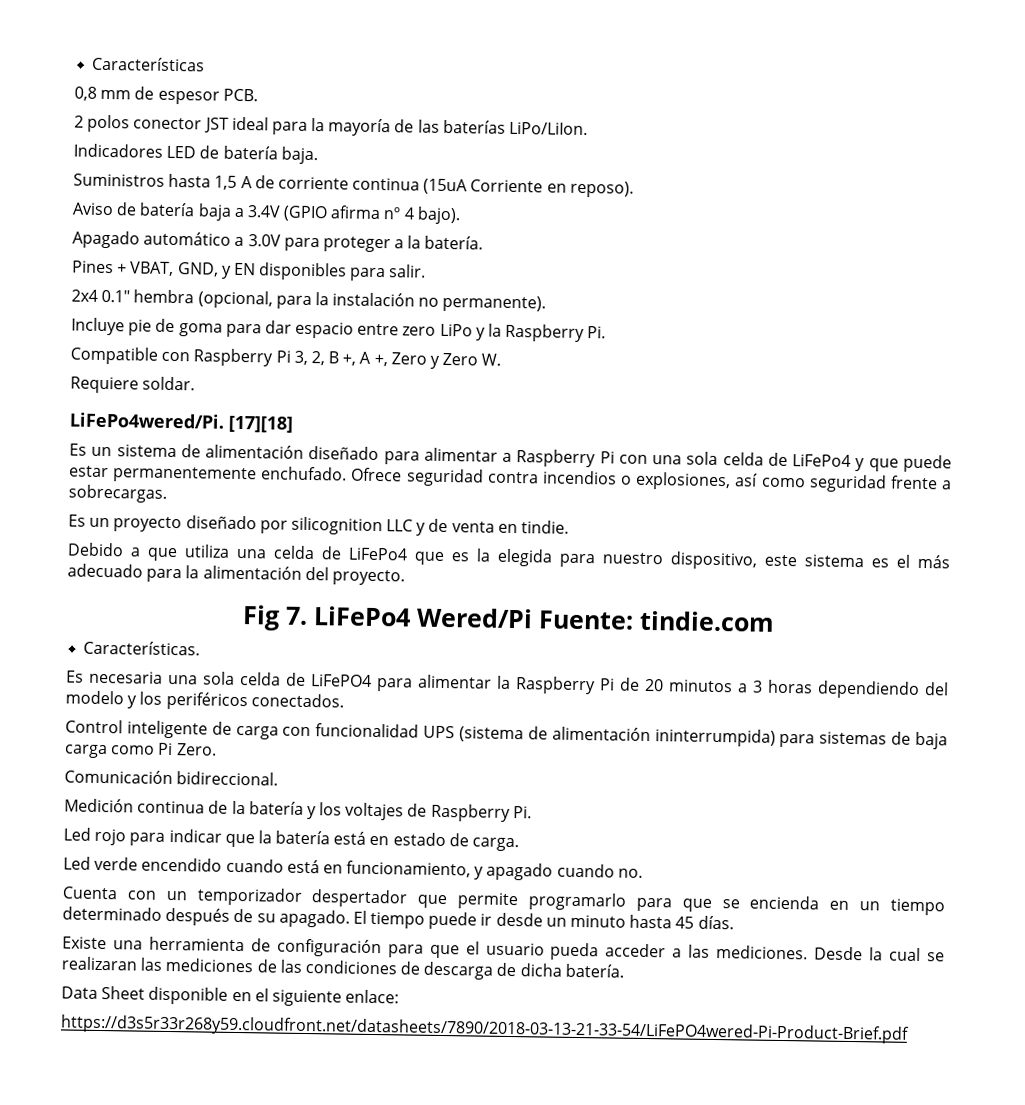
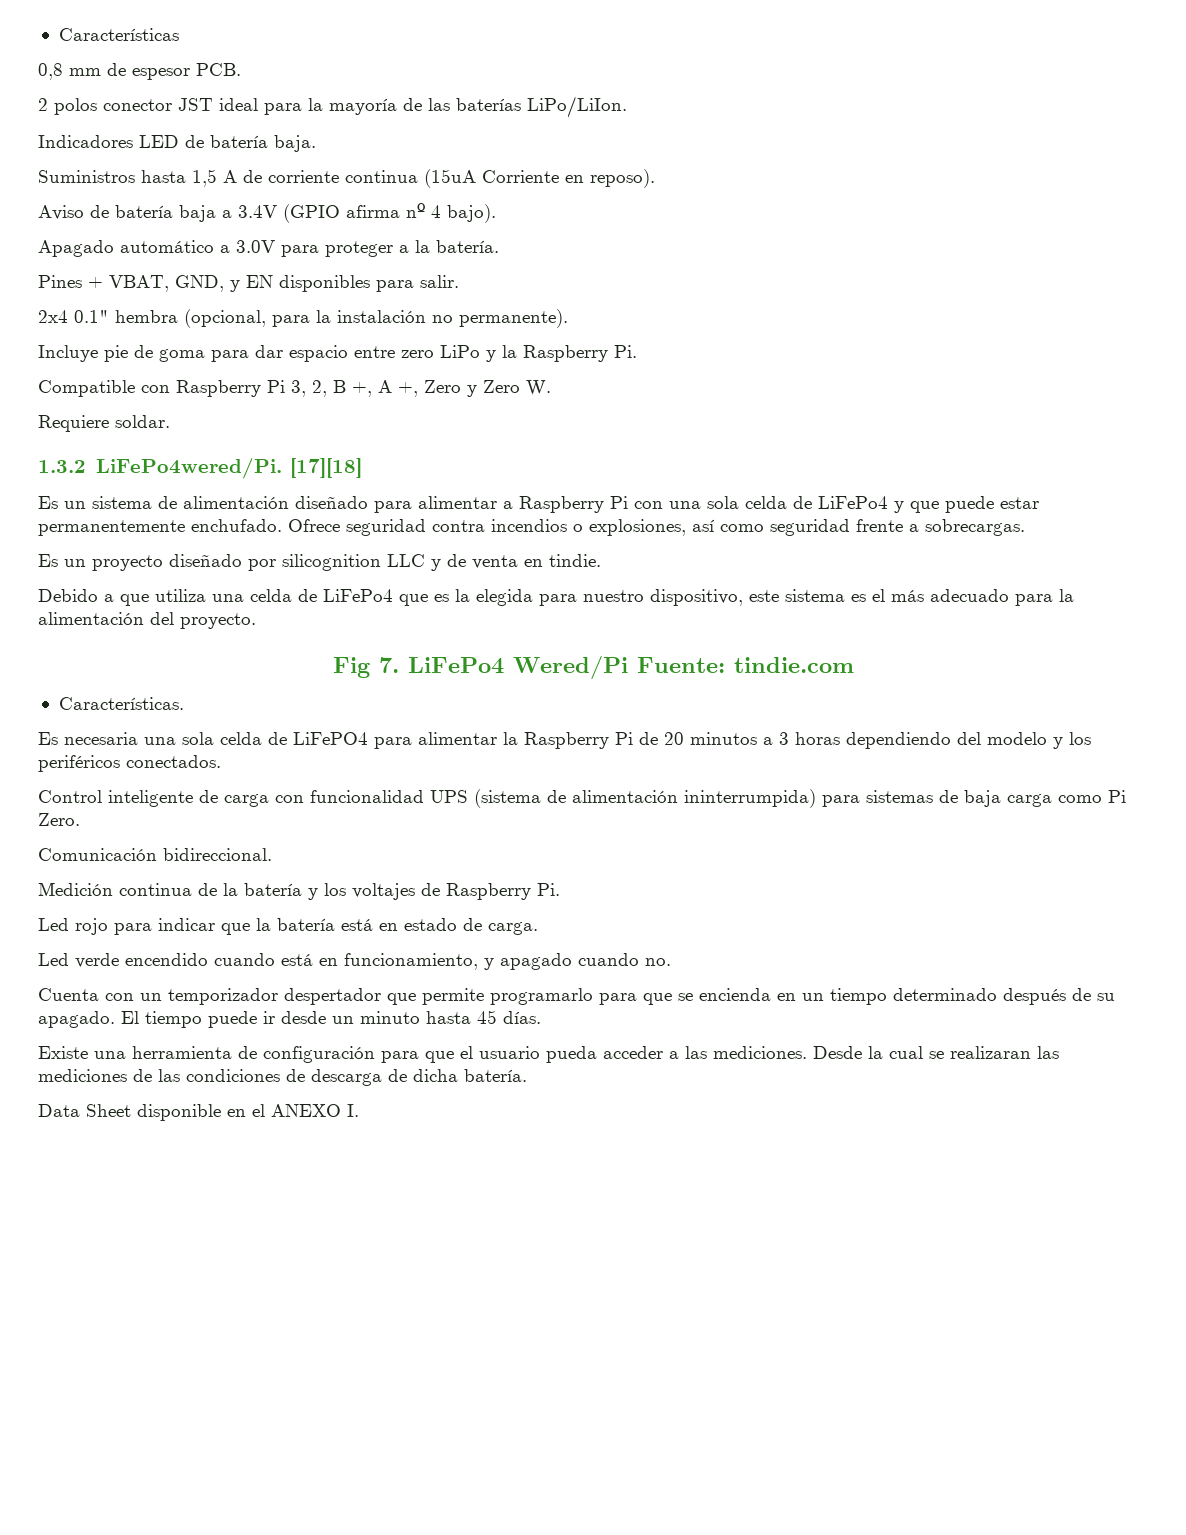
- LiFePo4wered/Pi.
+ 1.3.2 LiFePo4wered/Pi.
- Data Sheet disponible en el siguiente enlace:
- https://d3s5r33r268y59.cloudfront.net/datasheets/7890/2018-03-13-21-33-54/LiFePO4wered-Pi-Product-Brief.pdf
+ Data Sheet disponible en el ANEXO I.

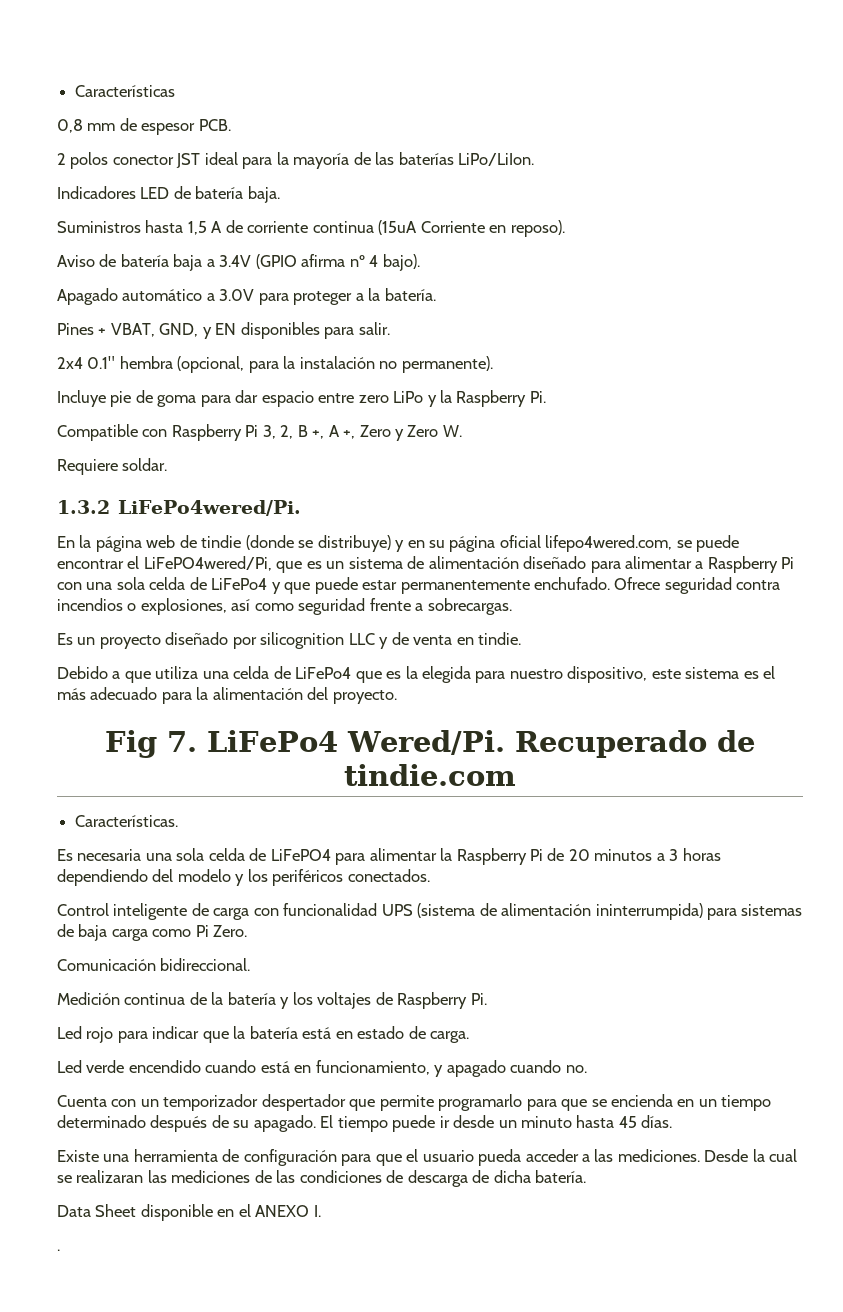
- 1.3.2 LiFePo4wered/Pi. [17][18]
- Es un sistema de alimentación diseñado para alimentar a Raspberry Pi con una sola celda de LiFePo4 y que puede estar permanentemente enchufado.
+ 1.3.2 LiFePo4wered/Pi.
+ En la página web de tindie (donde se distribuye) y en su página oficial lifepo4wered.com, se puede encontrar el LiFePO4wered/Pi, que es un sistema de alimentación diseñado para alimentar a Raspberry Pi con una sola celda de LiFePo4 y que puede estar permanentemente enchufado.
- Fig 7. LiFePo4 Wered/Pi Fuente: tindie.com
+ Fig 7. LiFePo4 Wered/Pi. Recuperado de tindie.com
+ .

